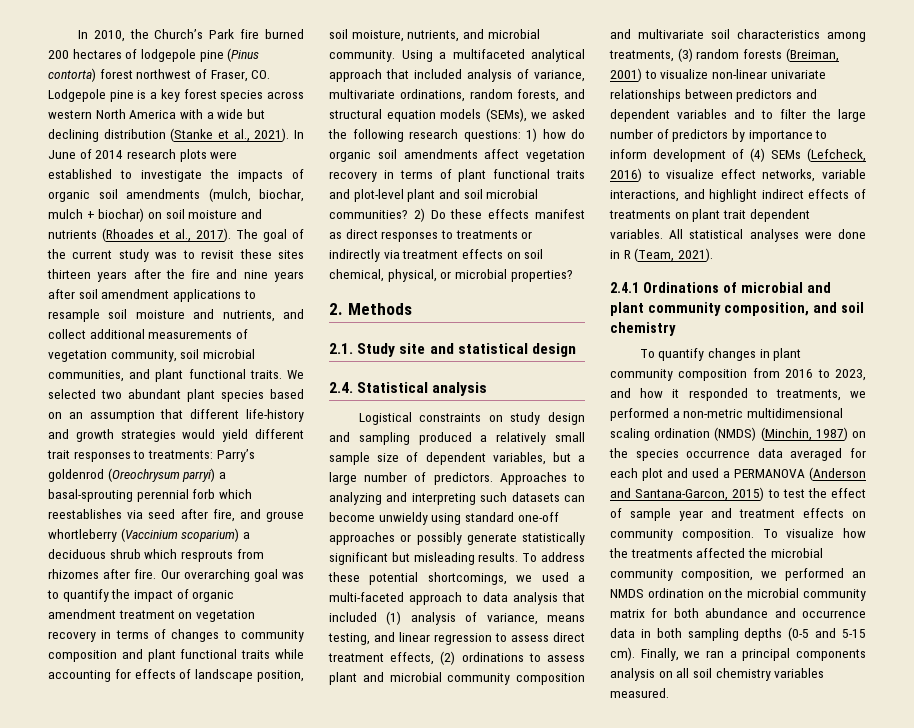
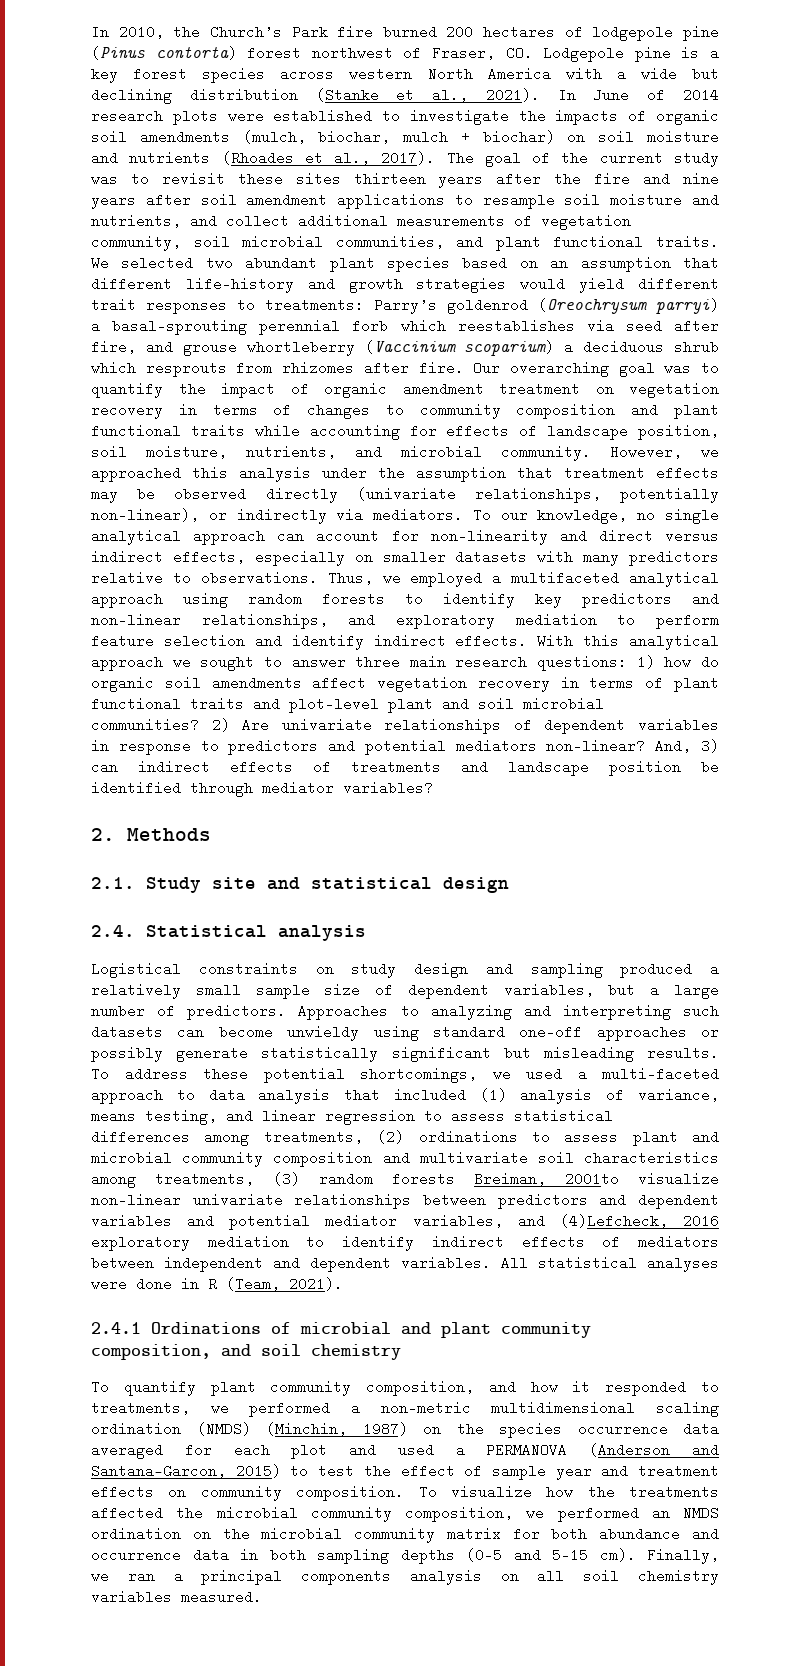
- Using a multifaceted analytical approach that included analysis of variance, multivariate ordinations, random forests, and structural equation models (SEMs), we asked the following research questions: 1) how do organic soil amendments affect vegetation recovery in terms of plant functional traits and plot-level plant and soil microbial communities?
+ However, we approached this analysis under the assumption that treatment effects may be observed directly (univariate relationships, potentially non-linear), or indirectly via mediators. To our knowledge, no single analytical approach can account for non-linearity and direct versus indirect effects, especially on smaller datasets with many predictors relative to observations. Thus, we employed a multifaceted analytical approach using random forests to identify key predictors and non-linear relationships, and exploratory mediation to perform feature selection and identify indirect effects. With this analytical approach we sought to answer three main research questions: 1) how do organic soil amendments affect vegetation recovery in terms of plant functional traits and plot-level plant and soil microbial communities?
- 2) Do these effects manifest as direct responses to treatments or indirectly via treatment effects on soil chemical, physical, or microbial properties?
+ 2) Are univariate relationships of dependent variables in response to predictors and potential mediators non-linear? And, 3) can indirect effects of treatments and landscape position be identified through mediator variables?
- To address these potential shortcomings, we used a multi-faceted approach to data analysis that included (1) analysis of variance, means testing, and linear regression to assess direct treatment effects, (2) ordinations to assess plant and microbial community composition and multivariate soil characteristics among treatments, (3) random forests (Breiman, 2001) to visualize non-linear univariate relationships between predictors and dependent variables and to filter the large number of predictors by importance to inform development of (4) SEMs (Lefcheck, 2016) to visualize effect networks, variable interactions, and highlight indirect effects of treatments on plant trait dependent variables.
+ To address these potential shortcomings, we used a multi-faceted approach to data analysis that included (1) analysis of variance, means testing, and linear regression to assess statistical differences among treatments, (2) ordinations to assess plant and microbial community composition and multivariate soil characteristics among treatments, (3) random forests Breiman, 2001to visualize non-linear univariate relationships between predictors and dependent variables and potential mediator variables, and (4)Lefcheck, 2016 exploratory mediation to identify indirect effects of mediators between independent and dependent variables.
- To quantify changes in plant community composition from 2016 to 2023, and how it responded to treatments, we performed a non-metric multidimensional scaling ordination (NMDS) (Minchin, 1987) on the species occurrence data averaged for each plot and used a PERMANOVA (Anderson and Santana‐Garcon, 2015) to test the effect of sample year and treatment effects on community composition.
+ To quantify plant community composition, and how it responded to treatments, we performed a non-metric multidimensional scaling ordination (NMDS) (Minchin, 1987) on the species occurrence data averaged for each plot and used a PERMANOVA (Anderson and Santana‐Garcon, 2015) to test the effect of sample year and treatment effects on community composition.

